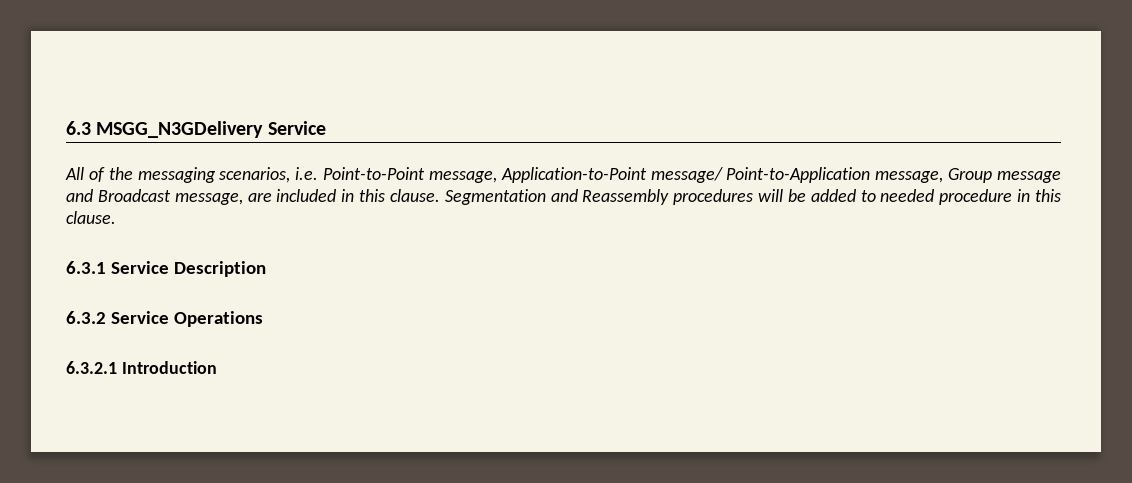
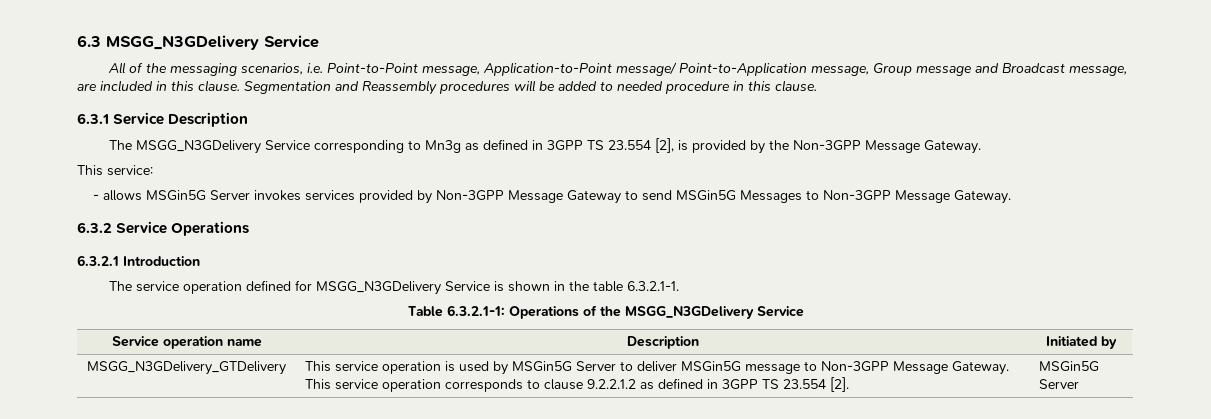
+ The MSGG_N3GDelivery Service corresponding to Mn3g as defined in 3GPP TS 23.554 [2], is provided by the Non-3GPP Message Gateway.
+ This service:
+ - allows MSGin5G Server invokes services provided by Non-3GPP Message Gateway to send MSGin5G Messages to Non-3GPP Message Gateway.
+ The service operation defined for MSGG_N3GDelivery Service is shown in the table 6.3.2.1-1.
+ Table 6.3.2.1-1: Operations of the MSGG_N3GDelivery Service
+ Service operation name | Description | Initiated by
+ MSGG_N3GDelivery_GTDelivery | This service operation is used by MSGin5G Server to deliver MSGin5G message to Non-3GPP Message Gateway. This service operation corresponds to clause 9.2.2.1.2 as defined in 3GPP TS 23.554 [2]. | MSGin5G Server

